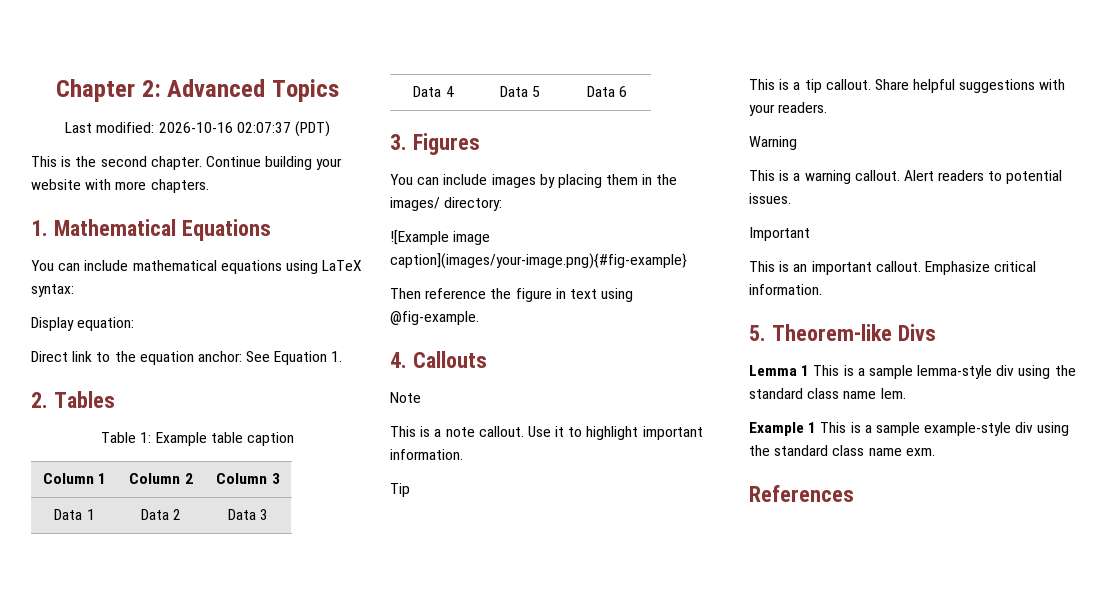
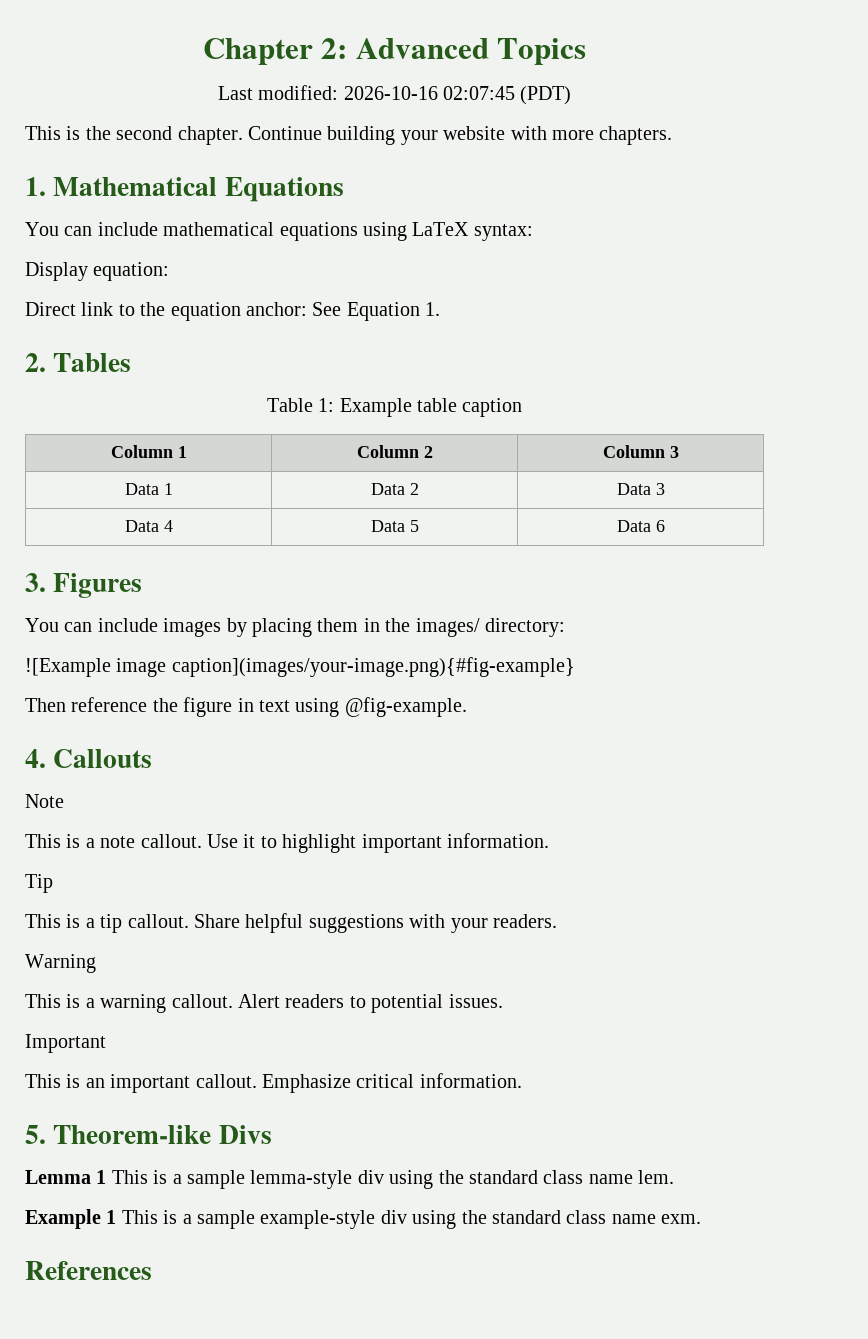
- Last modified: 2026-10-16 02:07:37 (PDT)
+ Last modified: 2026-10-16 02:07:45 (PDT)

